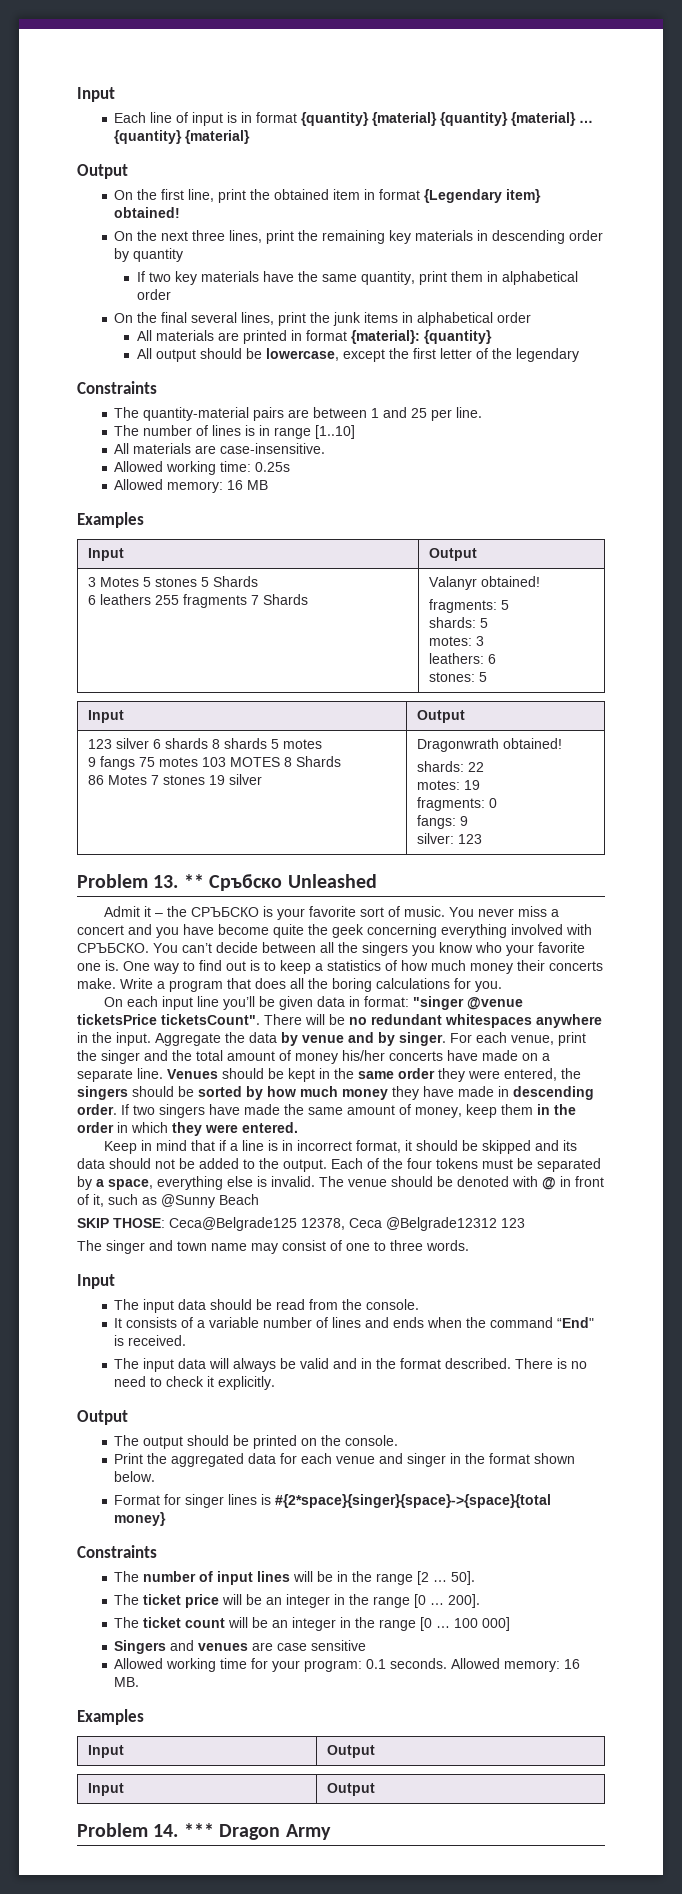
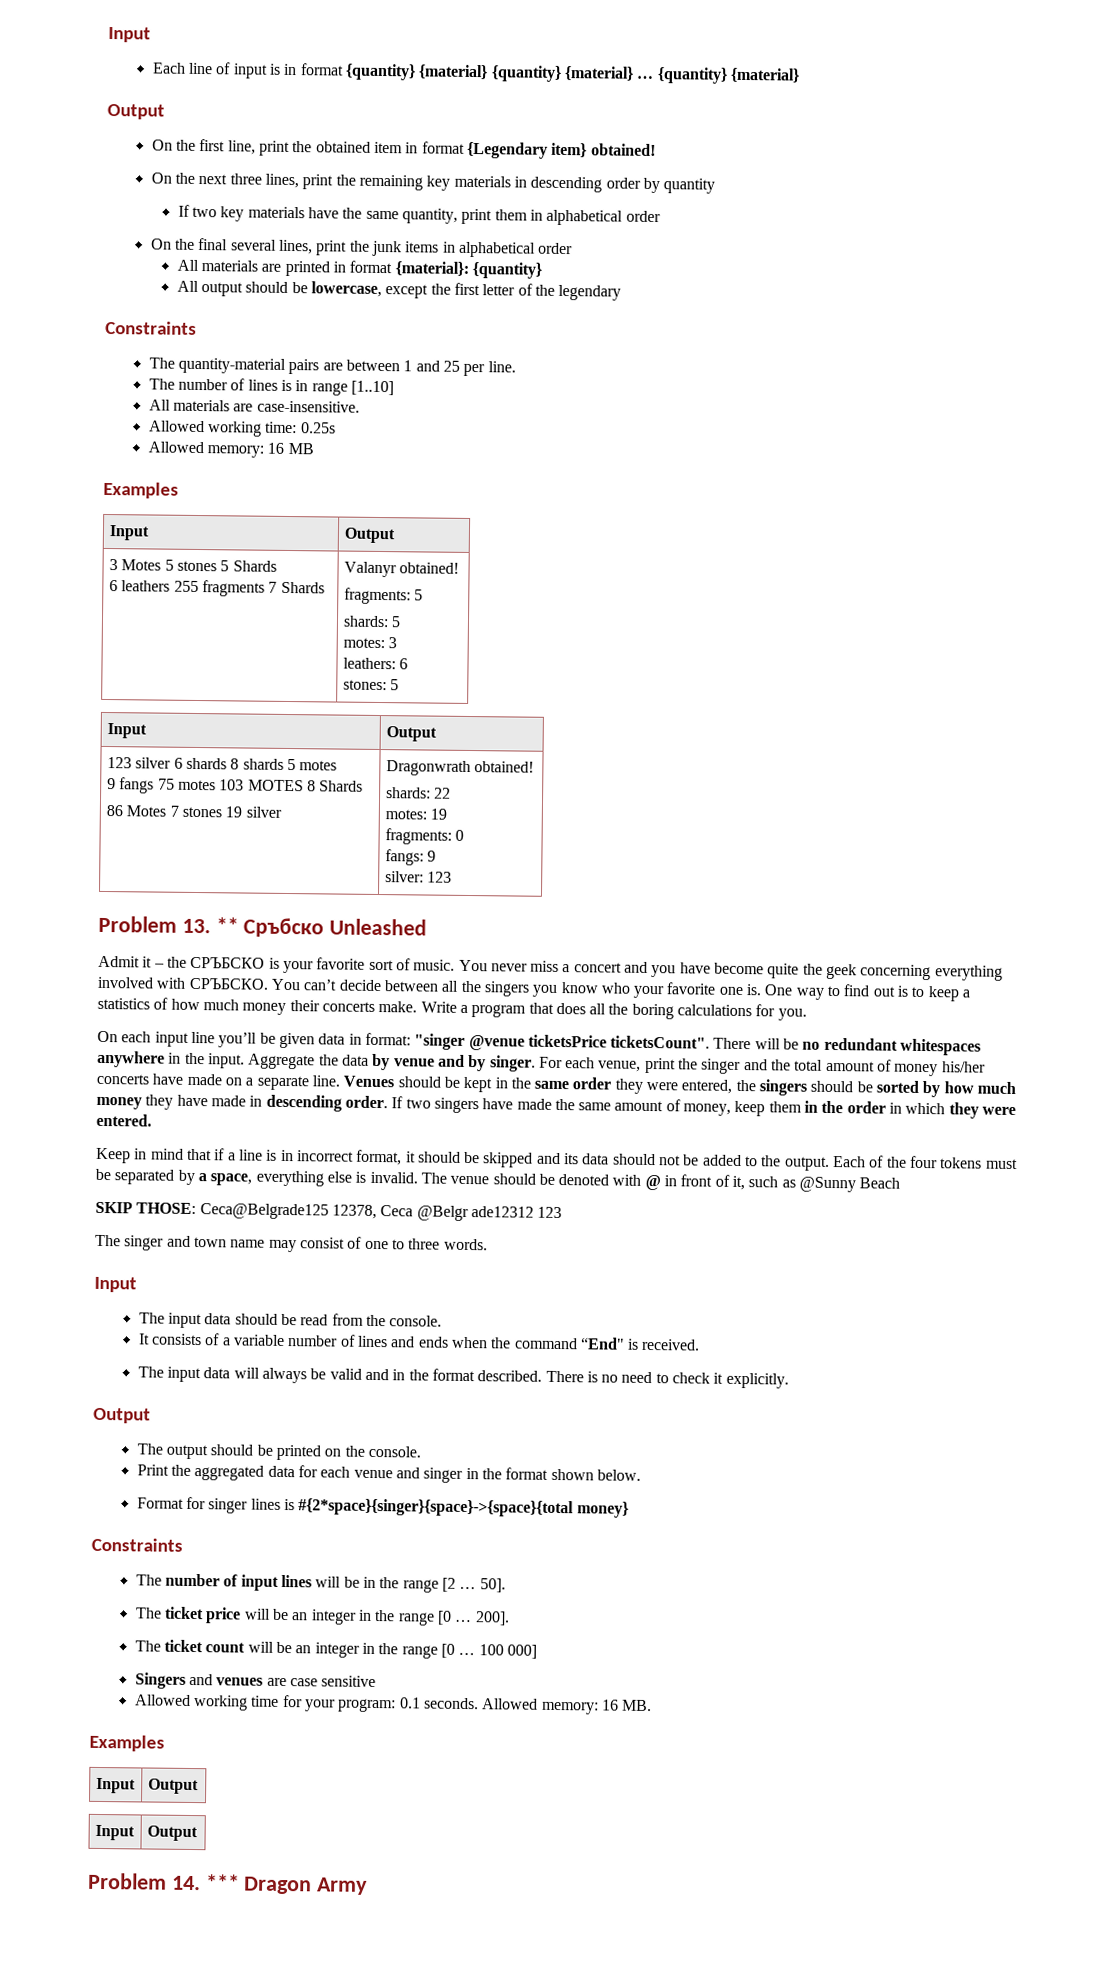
- SKIP THOSE: Ceca@Belgrade125 12378, Ceca @Belgrade12312 123
+ SKIP THOSE: Ceca@Belgrade125 12378, Ceca @Belgr ade12312 123

